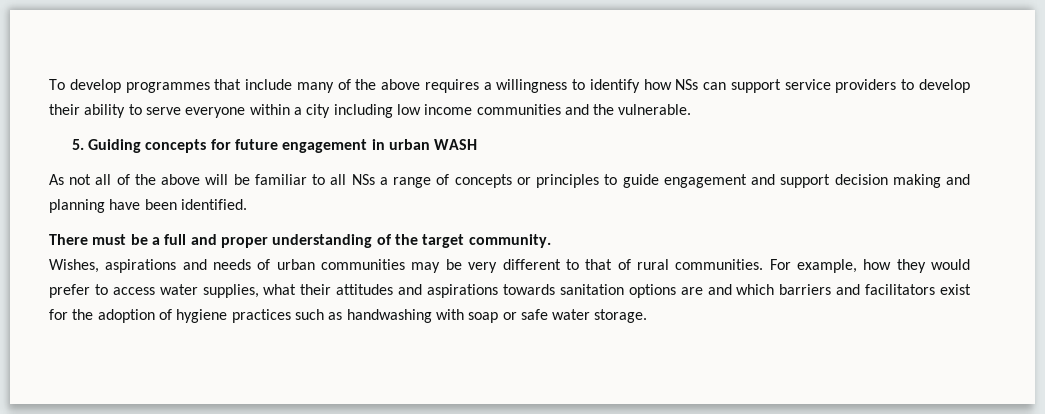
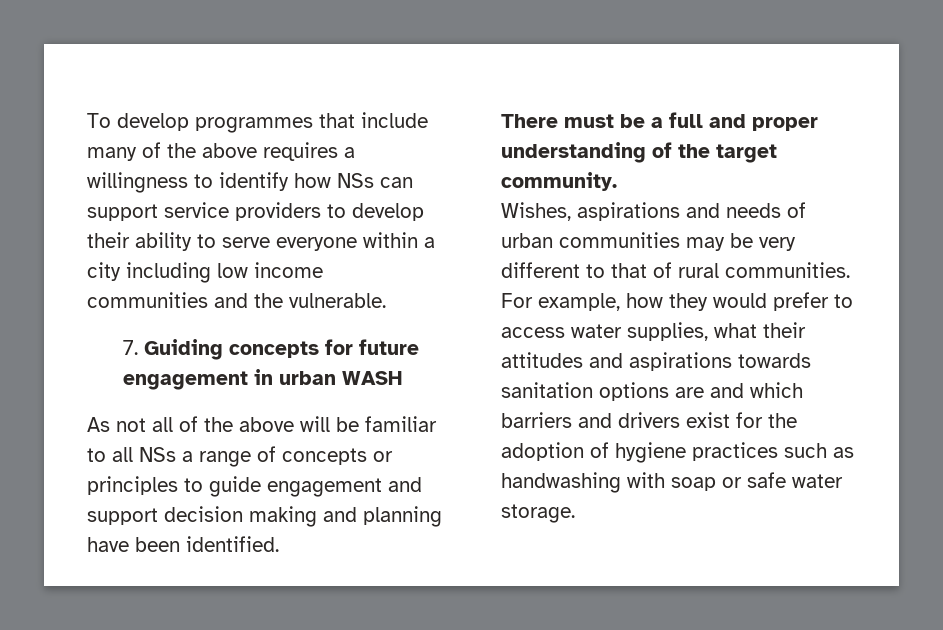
- 5. Guiding concepts for future engagement in urban WASH
+ 7. Guiding concepts for future engagement in urban WASH
- For example, how they would prefer to access water supplies, what their attitudes and aspirations towards sanitation options are and which barriers and facilitators exist for the adoption of hygiene practices such as handwashing with soap or safe water storage.
+ For example, how they would prefer to access water supplies, what their attitudes and aspirations towards sanitation options are and which barriers and drivers exist for the adoption of hygiene practices such as handwashing with soap or safe water storage.

